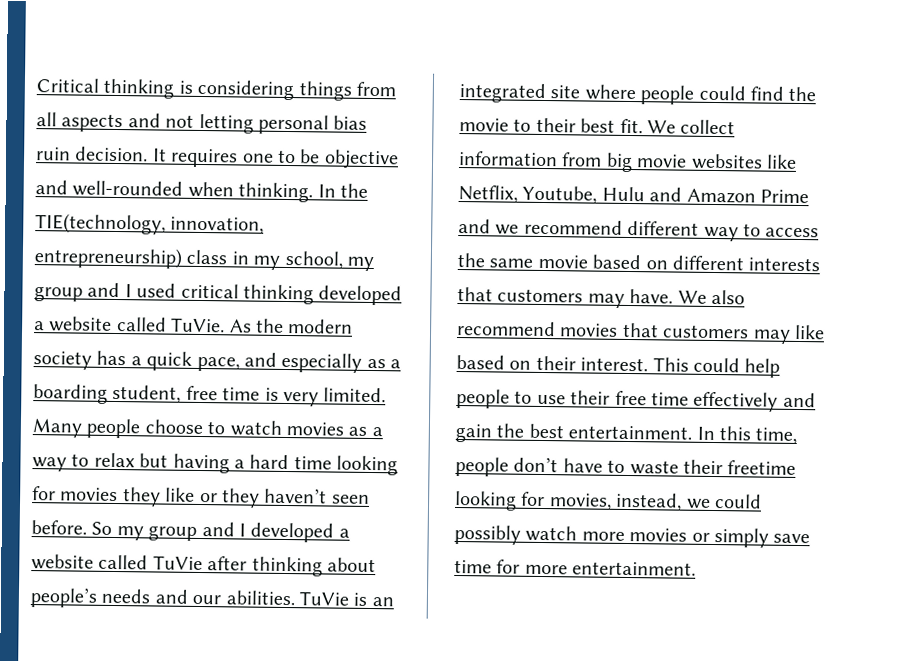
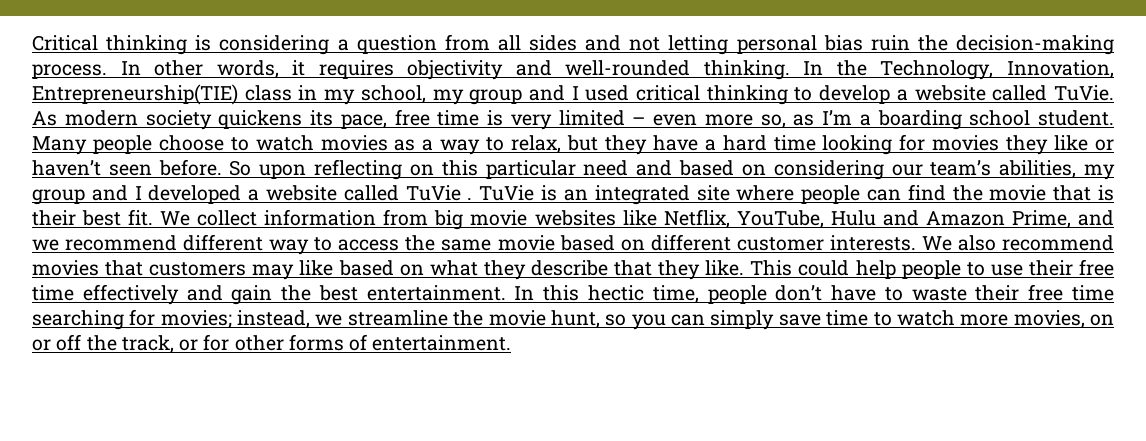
- Critical thinking is considering things from all aspects and not letting personal bias ruin decision. It requires one to be objective and well-rounded when thinking.
+ Critical thinking is considering a question from all sides and not letting personal bias ruin the decision-making process. In other words, it requires objectivity and well-rounded thinking.
- In the TIE(technology, innovation, entrepreneurship) class in my school, my group and I used critical thinking developed a website called TuVie.
+ In the Technology, Innovation, Entrepreneurship(TIE) class in my school, my group and I used critical thinking to develop a website called TuVie.
- As the modern society has a quick pace, and especially as a boarding student, free time is very limited.
+ As modern society quickens its pace, free time is very limited – even more so, as I’m a boarding school student.
- Many people choose to watch movies as a way to relax but having a hard time looking for movies they like or they haven’t seen before.
+ Many people choose to watch movies as a way to relax, but they have a hard time looking for movies they like or haven’t seen before.
- So my group and I developed a website called TuVie after thinking about people’s needs and our abilities.
+ So upon reflecting on this particular need and based on considering our team’s abilities, my group and I developed a website called TuVie .
- TuVie is an integrated site where people could find the movie to their best fit.
+ TuVie is an integrated site where people can find the movie that is their best fit.
- We collect information from big movie websites like Netflix, Youtube, Hulu and Amazon Prime and we recommend different way to access the same movie based on different interests that customers may have.
+ We collect information from big movie websites like Netflix, YouTube, Hulu and Amazon Prime, and we recommend different way to access the same movie based on different customer interests.
- We also recommend movies that customers may like based on their interest.
+ We also recommend movies that customers may like based on what they describe that they like.
- In this time, people don’t have to waste their freetime looking for movies, instead, we could possibly watch more movies or simply save time for more entertainment.
+ In this hectic time, people don’t have to waste their free time searching for movies; instead, we streamline the movie hunt, so you can simply save time to watch more movies, on or off the track, or for other forms of entertainment.

